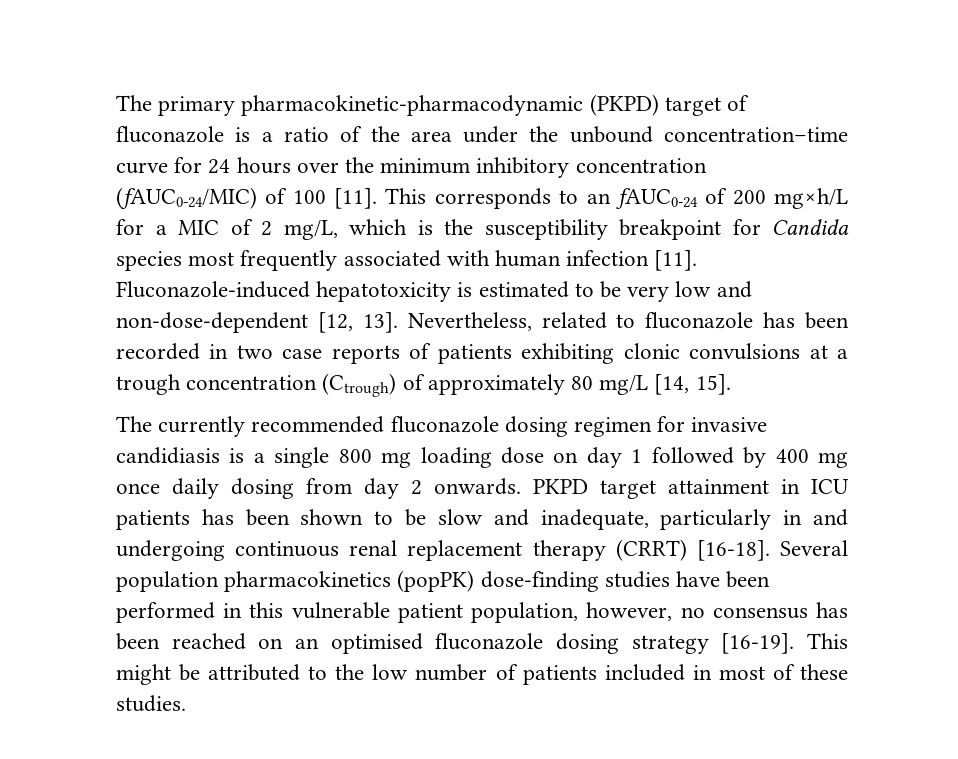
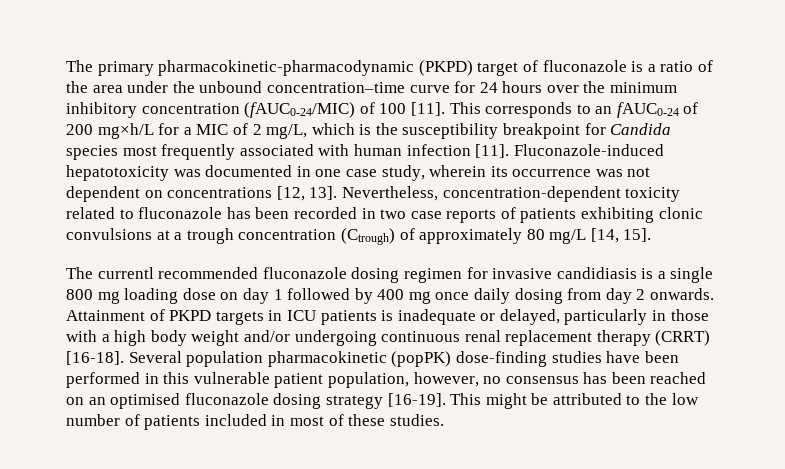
- Fluconazole-induced hepatotoxicity is estimated to be very low and non-dose-dependent [12, 13].
+ Fluconazole-induced hepatotoxicity was documented in one case study, wherein its occurrence was not dependent on concentrations [12, 13].
- Nevertheless, related to fluconazole has been recorded in two case reports of patients exhibiting clonic convulsions at a trough concentration (Ctrough) of approximately 80 mg/L [14, 15].
+ Nevertheless, concentration-dependent toxicity related to fluconazole has been recorded in two case reports of patients exhibiting clonic convulsions at a trough concentration (Ctrough) of approximately 80 mg/L [14, 15].
- The currently recommended fluconazole dosing regimen for invasive candidiasis is a single 800 mg loading dose on day 1 followed by 400 mg once daily dosing from day 2 onwards.
+ The currentl recommended fluconazole dosing regimen for invasive candidiasis is a single 800 mg loading dose on day 1 followed by 400 mg once daily dosing from day 2 onwards.
- PKPD target attainment in ICU patients has been shown to be slow and inadequate, particularly in and undergoing continuous renal replacement therapy (CRRT) [16-18].
+ Attainment of PKPD targets in ICU patients is inadequate or delayed, particularly in those with a high body weight and/or undergoing continuous renal replacement therapy (CRRT) [16-18].
- Several population pharmacokinetics (popPK) dose-finding studies have been performed in this vulnerable patient population, however, no consensus has been reached on an optimised fluconazole dosing strategy [16-19].
+ Several population pharmacokinetic (popPK) dose-finding studies have been performed in this vulnerable patient population, however, no consensus has been reached on an optimised fluconazole dosing strategy [16-19].

